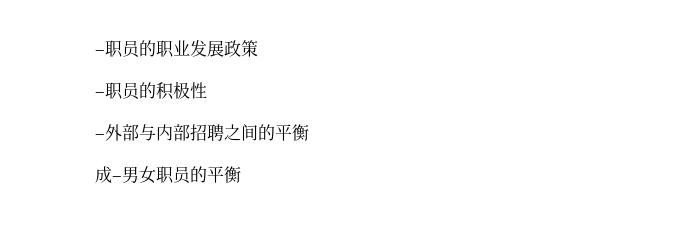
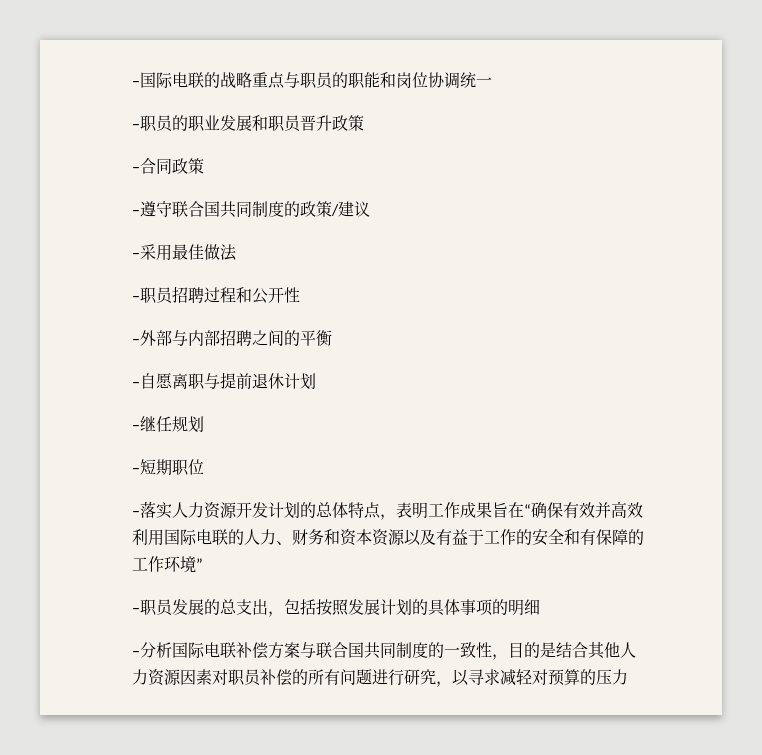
- –职员的职业发展政策
- –职员的积极性
+ –国际电联的战略重点与职员的职能和岗位协调统一
+ –职员的职业发展和职员晋升政策
+ –合同政策
+ –遵守联合国共同制度的政策/建议
+ –采用最佳做法
+ –职员招聘过程和公开性
- 成–男女职员的平衡
+ –自愿离职与提前退休计划
+ –继任规划
+ –短期职位
+ –落实人力资源开发计划的总体特点，表明工作成果旨在“确保有效并高效利用国际电联的人力、财务和资本资源以及有益于工作的安全和有保障的工作环境”
+ –职员发展的总支出，包括按照发展计划的具体事项的明细
+ –分析国际电联补偿方案与联合国共同制度的一致性，目的是结合其他人力资源因素对职员补偿的所有问题进行研究，以寻求减轻对预算的压力

